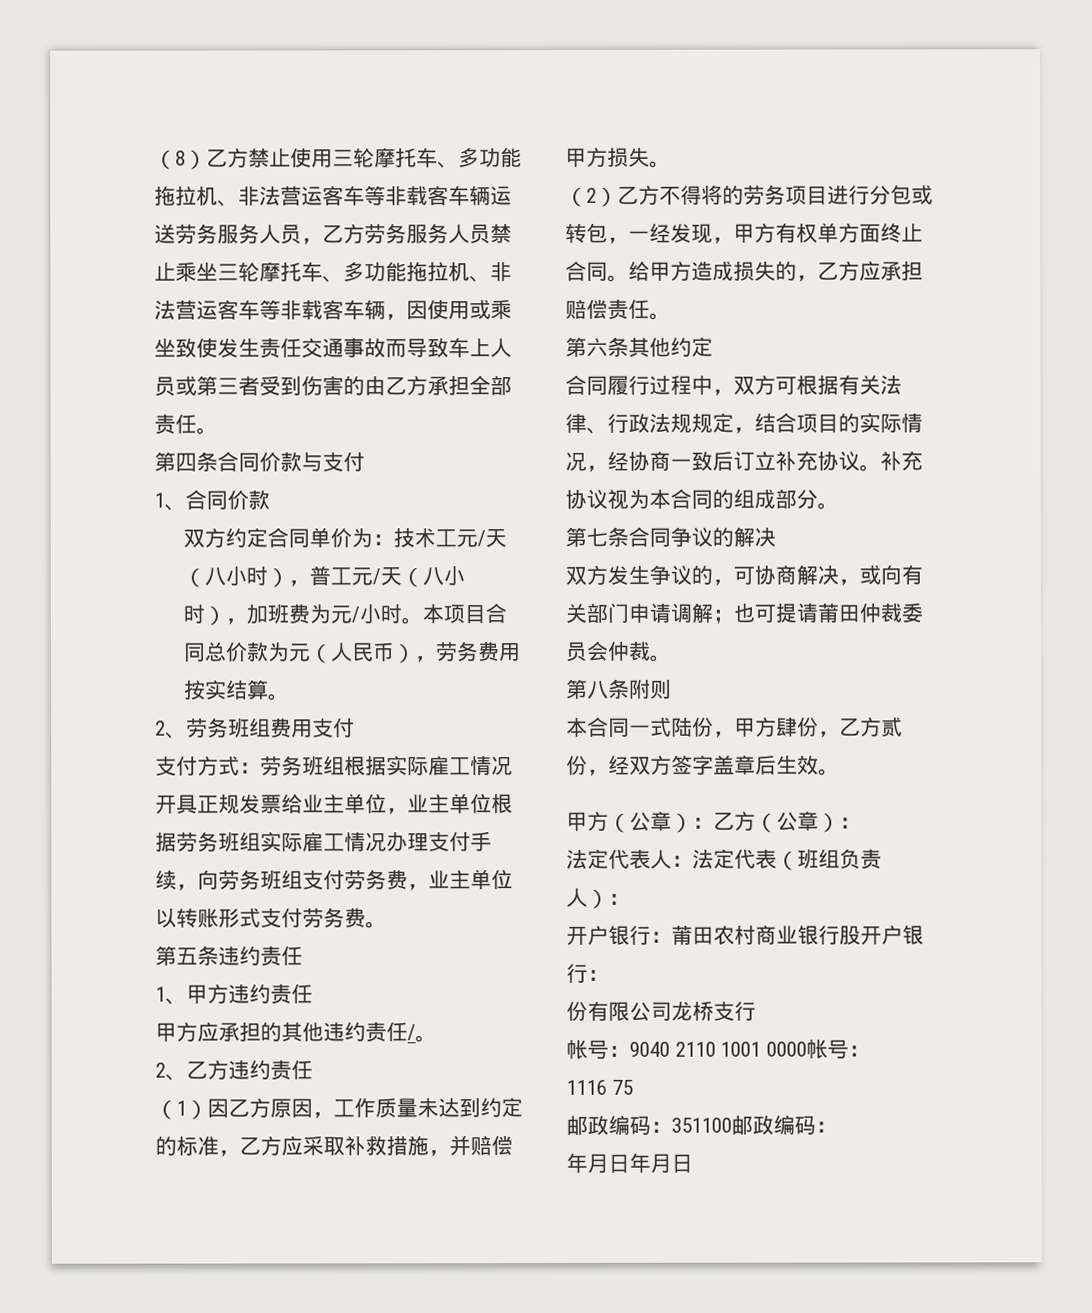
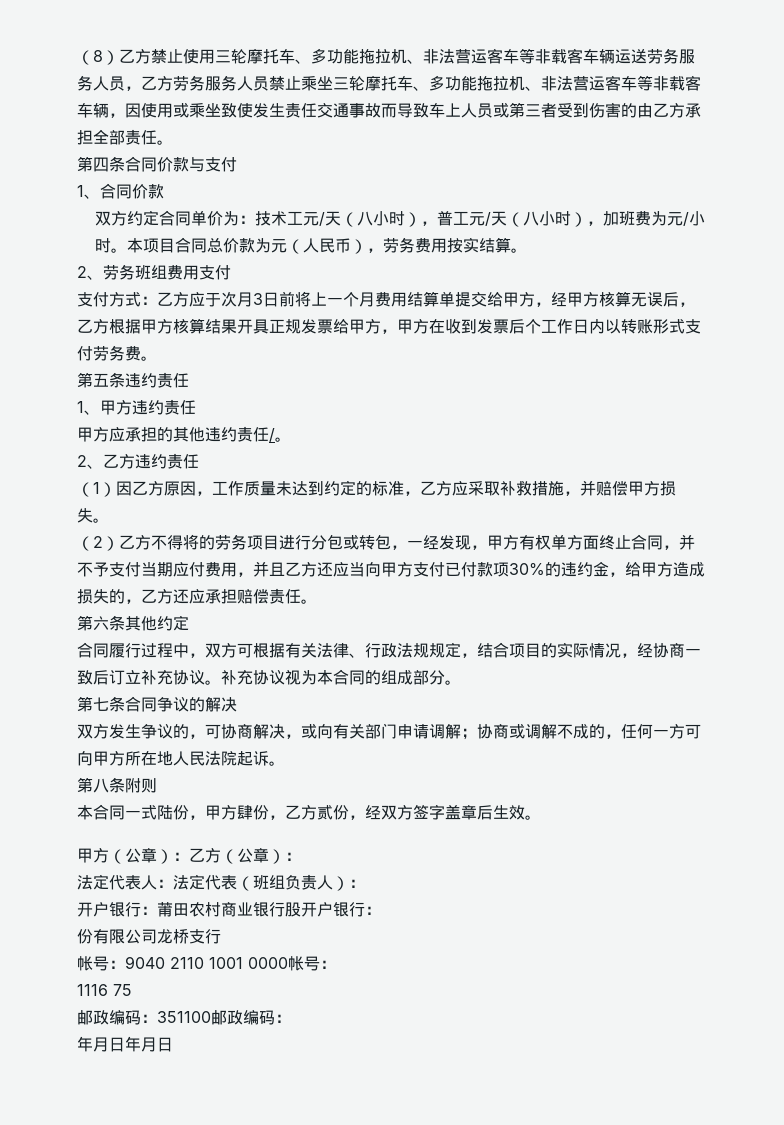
- 支付方式：劳务班组根据实际雇工情况开具正规发票给业主单位，业主单位根据劳务班组实际雇工情况办理支付手续，向劳务班组支付劳务费，业主单位以转账形式支付劳务费。
+ 支付方式：乙方应于次月3日前将上一个月费用结算单提交给甲方，经甲方核算无误后，乙方根据甲方核算结果开具正规发票给甲方，甲方在收到发票后个工作日内以转账形式支付劳务费。
- （2）乙方不得将的劳务项目进行分包或转包，一经发现，甲方有权单方面终止合同。给甲方造成损失的，乙方应承担赔偿责任。
+ （2）乙方不得将的劳务项目进行分包或转包，一经发现，甲方有权单方面终止合同，并不予支付当期应付费用，并且乙方还应当向甲方支付已付款项30%的违约金，给甲方造成损失的，乙方还应承担赔偿责任。
- 双方发生争议的，可协商解决，或向有关部门申请调解；也可提请莆田仲裁委员会仲裁。
+ 双方发生争议的，可协商解决，或向有关部门申请调解；协商或调解不成的，任何一方可向甲方所在地人民法院起诉。

